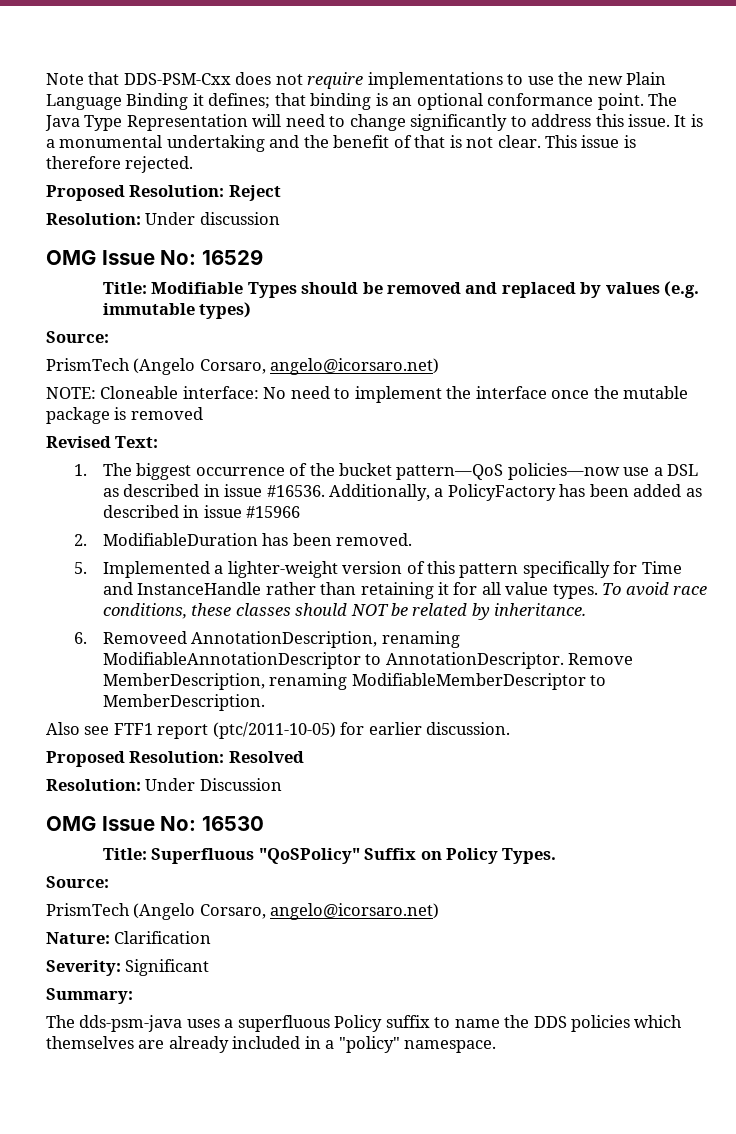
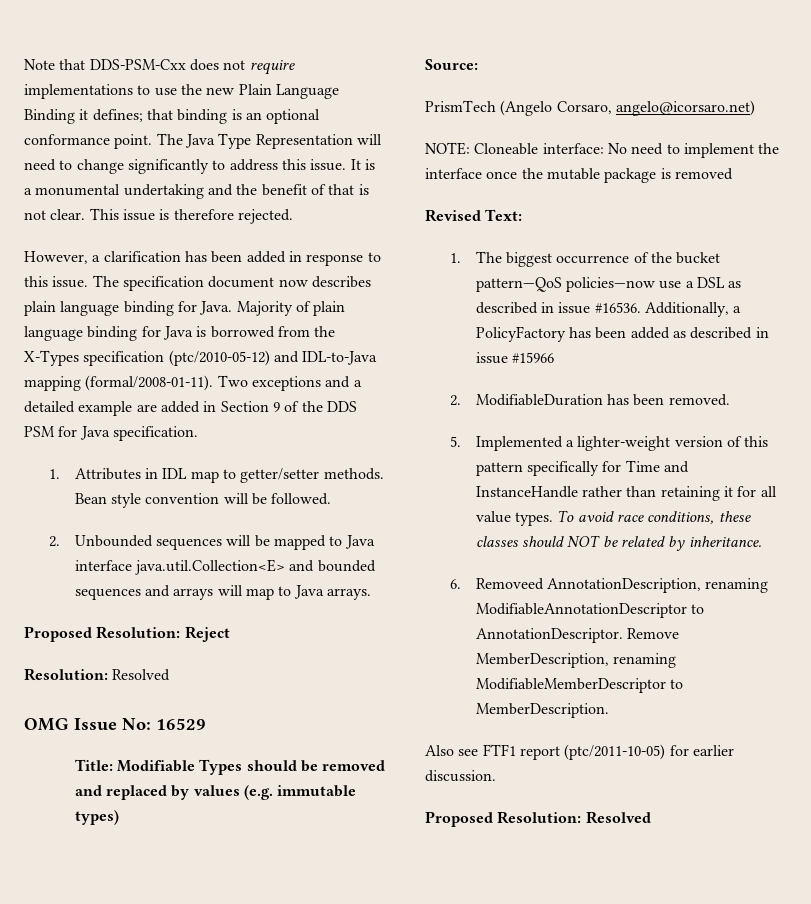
+ However, a clarification has been added in response to this issue. The specification document now describes plain language binding for Java. Majority of plain language binding for Java is borrowed from the X-Types specification (ptc/2010-05-12) and IDL-to-Java mapping (formal/2008-01-11). Two exceptions and a detailed example are added in Section 9 of the DDS PSM for Java specification.
+ 1. Attributes in IDL map to getter/setter methods. Bean style convention will be followed.
+ 2. Unbounded sequences will be mapped to Java interface java.util.Collection<E> and bounded sequences and arrays will map to Java arrays.
  Proposed Resolution: Reject
- Resolution: Under discussion
+ Resolution: Resolved
- Resolution: Under Discussion
- OMG Issue No: 16530
- Title: Superfluous "QoSPolicy" Suffix on Policy Types.
- Source:
- PrismTech (Angelo Corsaro, angelo@icorsaro.net)
- Nature: Clarification
- Severity: Significant
- Summary:
- The dds-psm-java uses a superfluous Policy suffix to name the DDS policies which themselves are already included in a "policy" namespace.

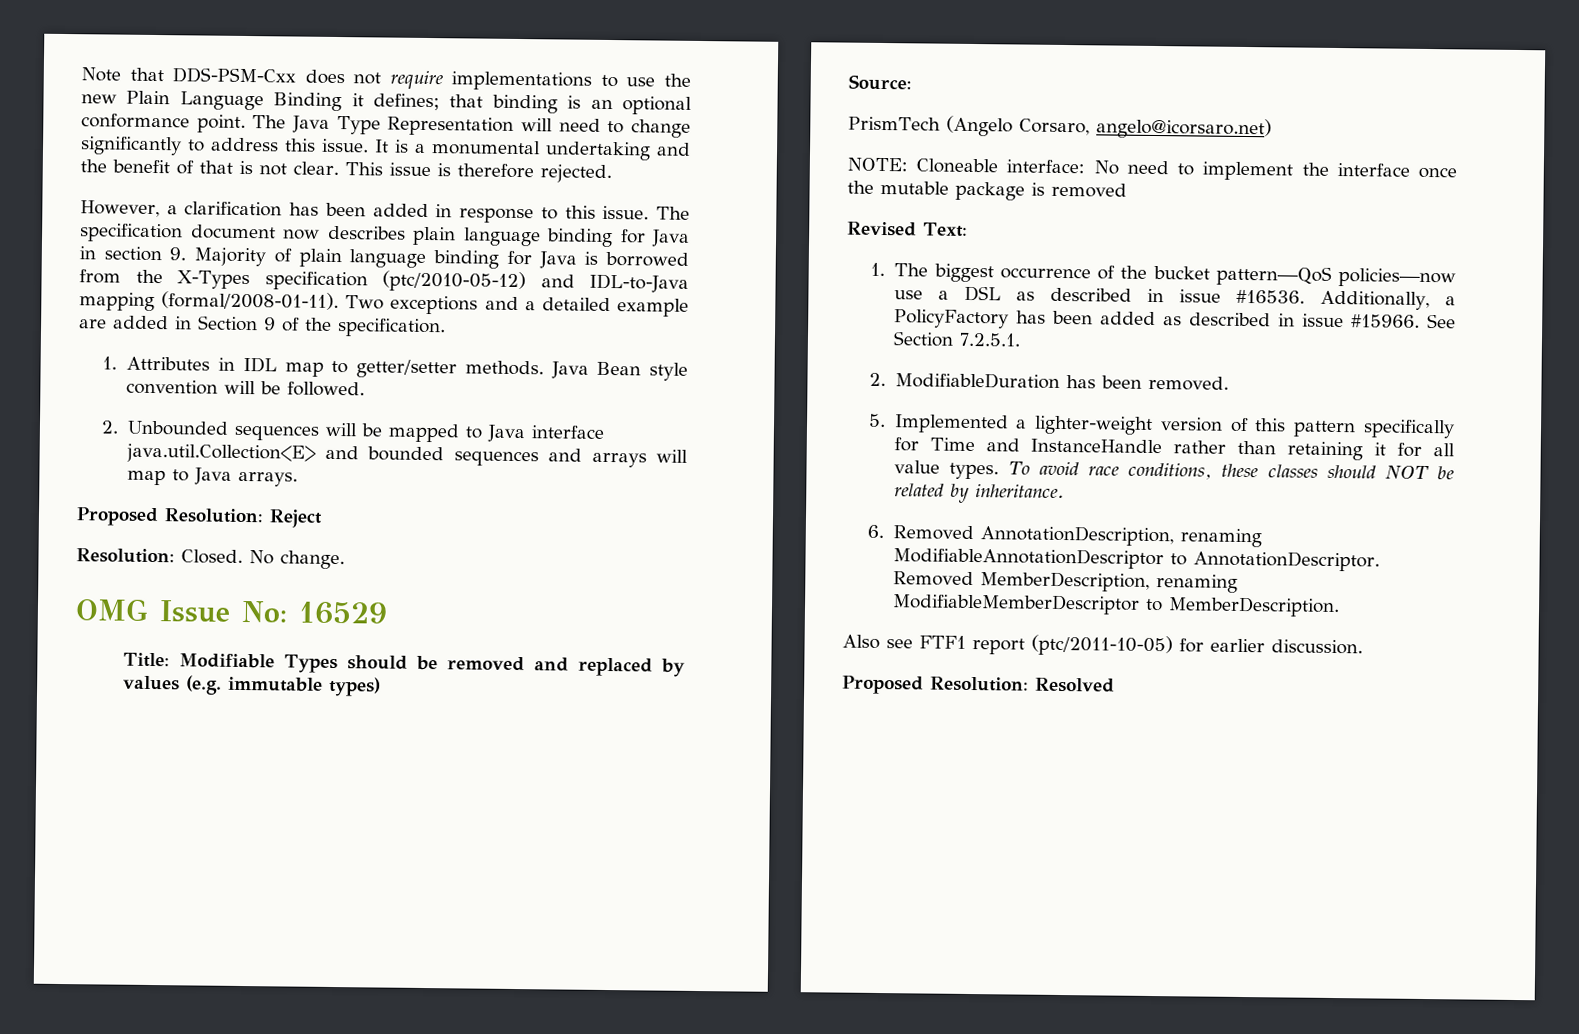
- The specification document now describes plain language binding for Java. Majority of plain language binding for Java is borrowed from the X-Types specification (ptc/2010-05-12) and IDL-to-Java mapping (formal/2008-01-11).
+ The specification document now describes plain language binding for Java in section 9. Majority of plain language binding for Java is borrowed from the X-Types specification (ptc/2010-05-12) and IDL-to-Java mapping (formal/2008-01-11).
- Two exceptions and a detailed example are added in Section 9 of the DDS PSM for Java specification.
+ Two exceptions and a detailed example are added in Section 9 of the specification.
- Bean style convention will be followed.
+ Java Bean style convention will be followed.
  Proposed Resolution: Reject
- Resolution: Resolved
+ Resolution: Closed. No change.
- Additionally, a PolicyFactory has been added as described in issue #15966
+ Additionally, a PolicyFactory has been added as described in issue #15966. See Section 7.2.5.1.
- 6. Removeed AnnotationDescription, renaming ModifiableAnnotationDescriptor to AnnotationDescriptor.
+ 6. Removed AnnotationDescription, renaming ModifiableAnnotationDescriptor to AnnotationDescriptor.
- Remove MemberDescription, renaming ModifiableMemberDescriptor to MemberDescription.
+ Removed MemberDescription, renaming ModifiableMemberDescriptor to MemberDescription.

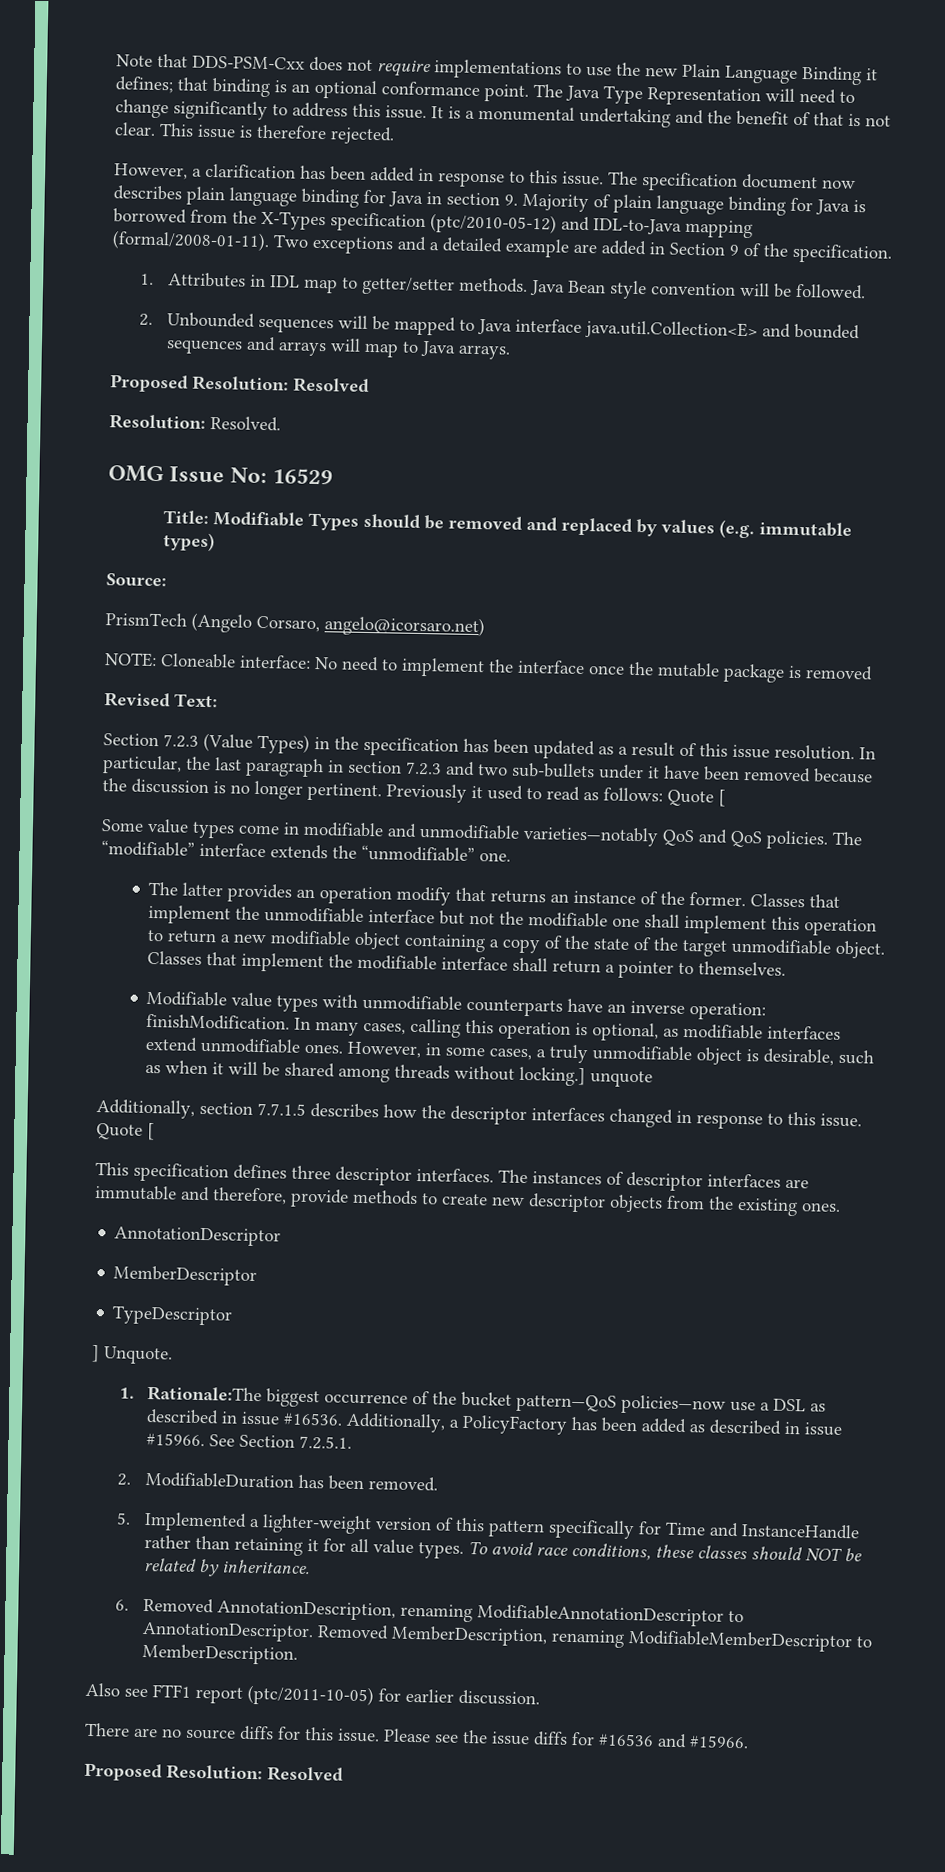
  2. Unbounded sequences will be mapped to Java interface java.util.Collection<E> and bounded sequences and arrays will map to Java arrays.
- Proposed Resolution: Reject
- Resolution: Closed. No change.
+ Proposed Resolution: Resolved
+ Resolution: Resolved.
- 1. The biggest occurrence of the bucket pattern—QoS policies—now use a DSL as described in issue #16536.
+ Section 7.2.3 (Value Types) in the specification has been updated as a result of this issue resolution. In particular, the last paragraph in section 7.2.3 and two sub-bullets under it have been removed because the discussion is no longer pertinent. Previously it used to read as follows: Quote [
+ Some value types come in modifiable and unmodifiable varieties—notably QoS and QoS policies. The “modifiable” interface extends the “unmodifiable” one.
+ The latter provides an operation modify that returns an instance of the former. Classes that implement the unmodifiable interface but not the modifiable one shall implement this operation to return a new modifiable object containing a copy of the state of the target unmodifiable object. Classes that implement the modifiable interface shall return a pointer to themselves.
+ Modifiable value types with unmodifiable counterparts have an inverse operation: finishModification. In many cases, calling this operation is optional, as modifiable interfaces extend unmodifiable ones. However, in some cases, a truly unmodifiable object is desirable, such as when it will be shared among threads without locking.] unquote
+ Additionally, section 7.7.1.5 describes how the descriptor interfaces changed in response to this issue. Quote [
+ This specification defines three descriptor interfaces. The instances of descriptor interfaces are immutable and therefore, provide methods to create new descriptor objects from the existing ones.
+ AnnotationDescriptor
+ MemberDescriptor
+ TypeDescriptor
+ ] Unquote.
+ 1. Rationale:The biggest occurrence of the bucket pattern—QoS policies—now use a DSL as described in issue #16536.
+ There are no source diffs for this issue. Please see the issue diffs for #16536 and #15966.

